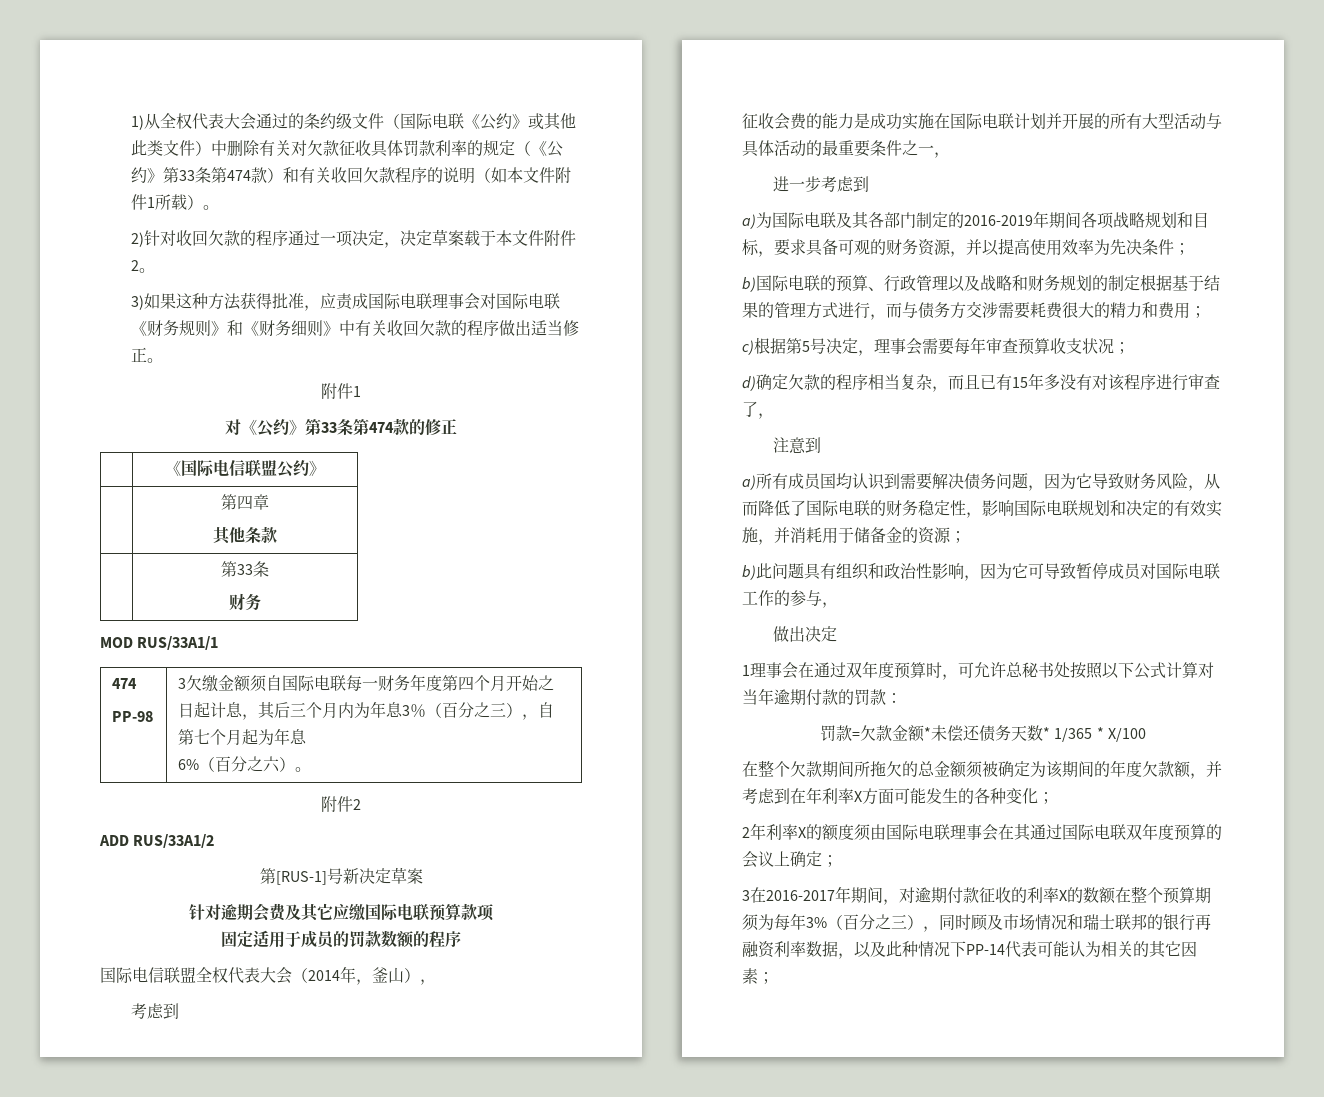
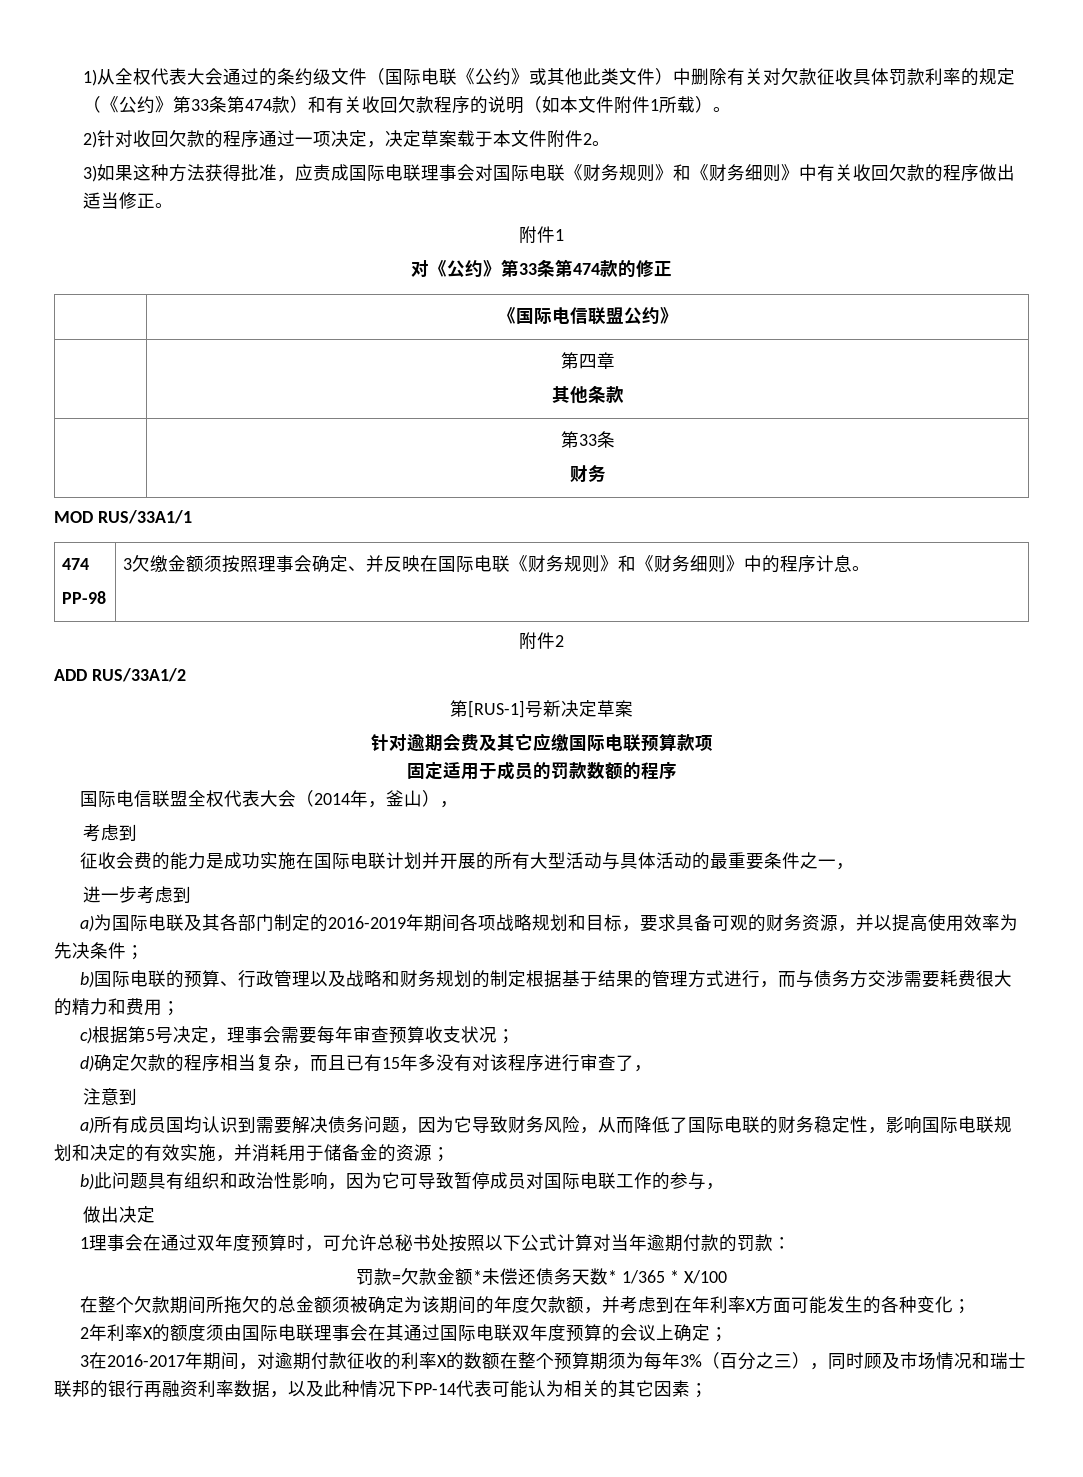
  MOD RUS/33A1/1
  474
- PP-98 | 3欠缴金额须自国际电联每一财务年度第四个月开始之日起计息，其后三个月内为年息3％（百分之三），自第七个月起为年息
- 6%（百分之六）。
+ PP-98 | 3欠缴金额须按照理事会确定、并反映在国际电联《财务规则》和《财务细则》中的程序计息。

